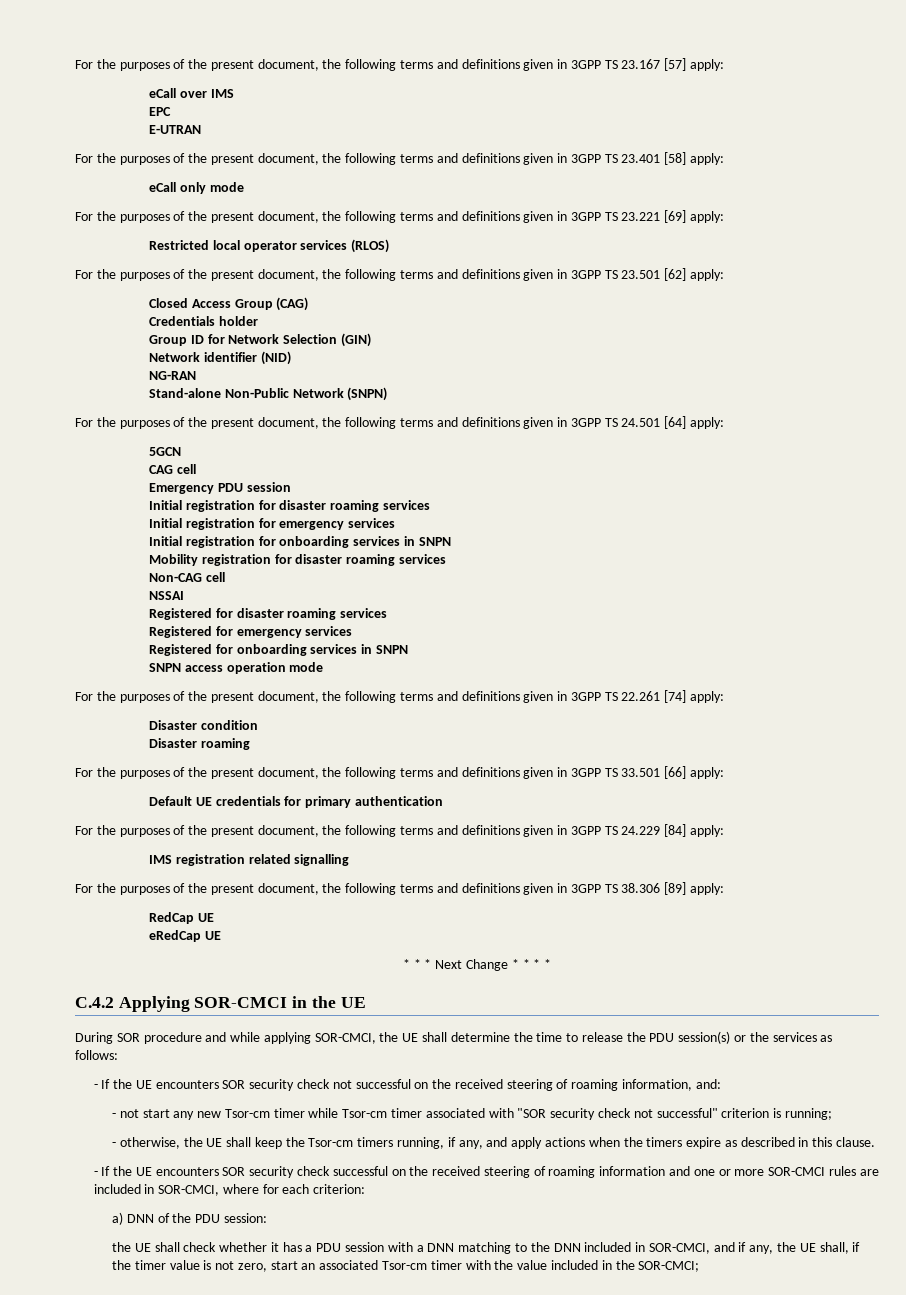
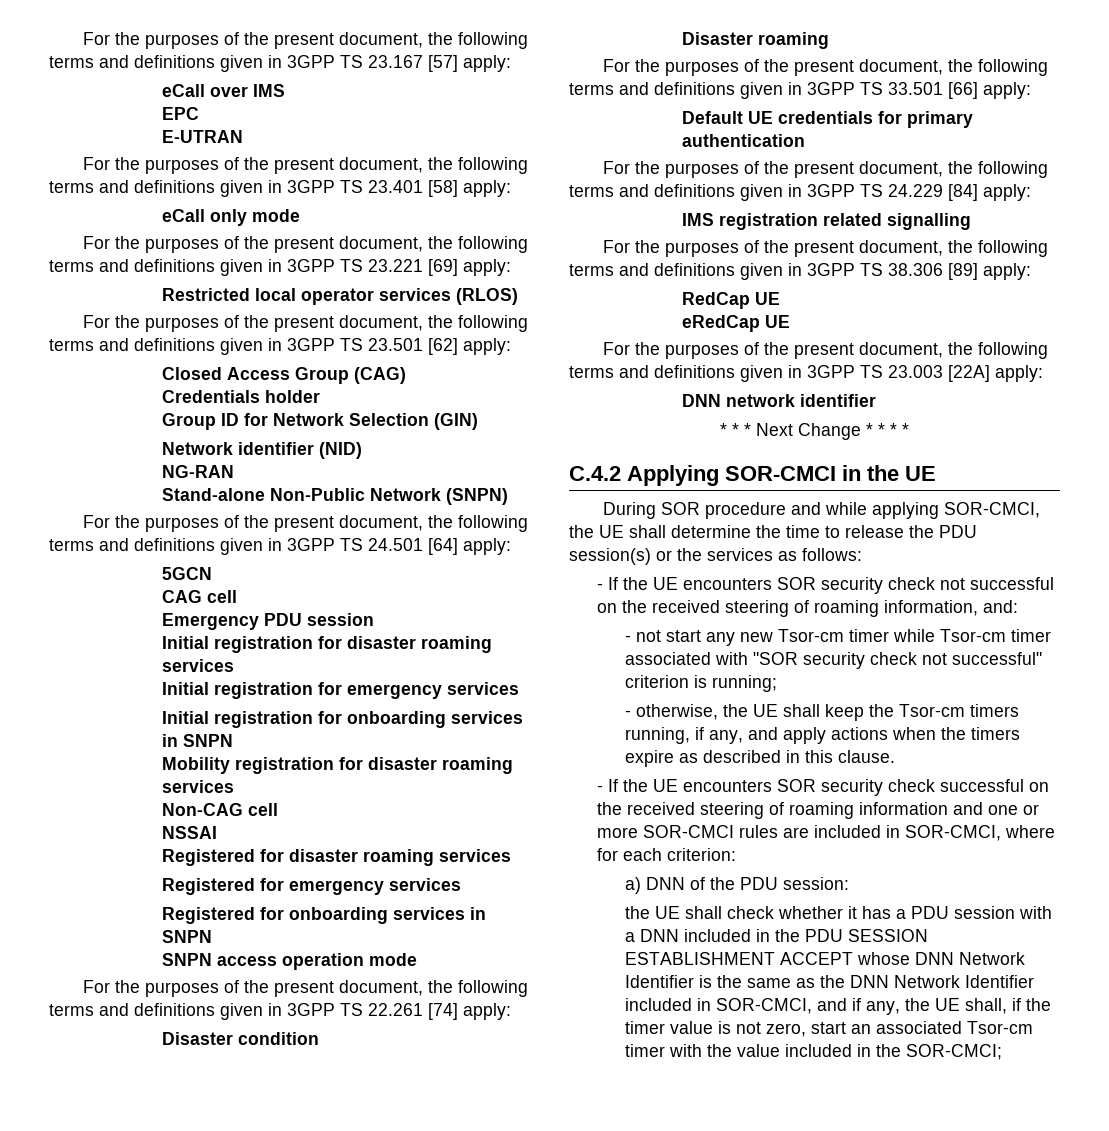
+ For the purposes of the present document, the following terms and definitions given in 3GPP TS 23.003 [22A] apply:
+ DNN network identifier
- the UE shall check whether it has a PDU session with a DNN matching to the DNN included in SOR-CMCI, and if any, the UE shall, if the timer value is not zero, start an associated Tsor-cm timer with the value included in the SOR-CMCI;
+ the UE shall check whether it has a PDU session with a DNN included in the PDU SESSION ESTABLISHMENT ACCEPT whose DNN Network Identifier is the same as the DNN Network Identifier included in SOR-CMCI, and if any, the UE shall, if the timer value is not zero, start an associated Tsor-cm timer with the value included in the SOR-CMCI;

